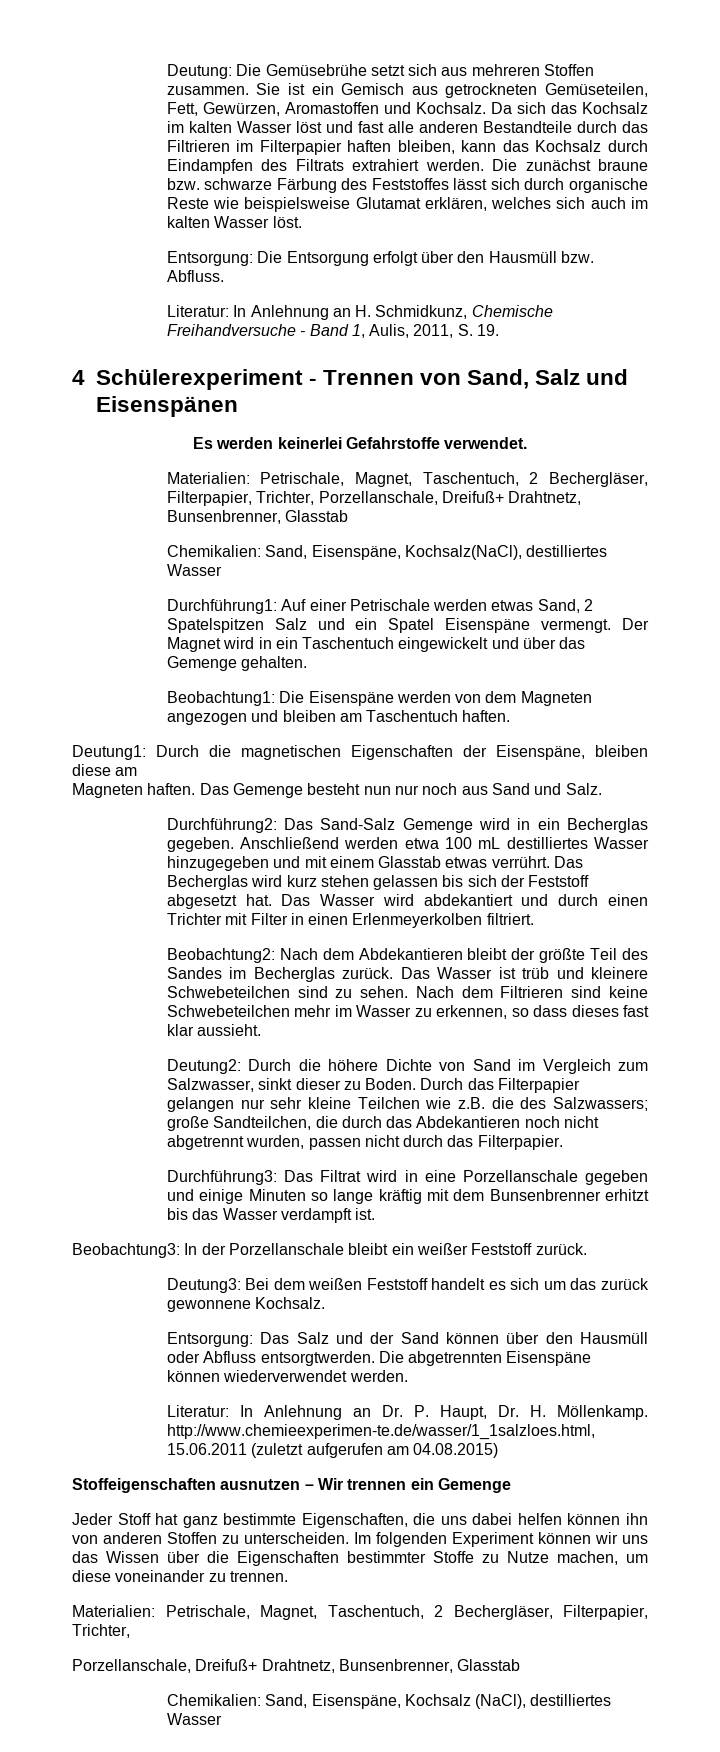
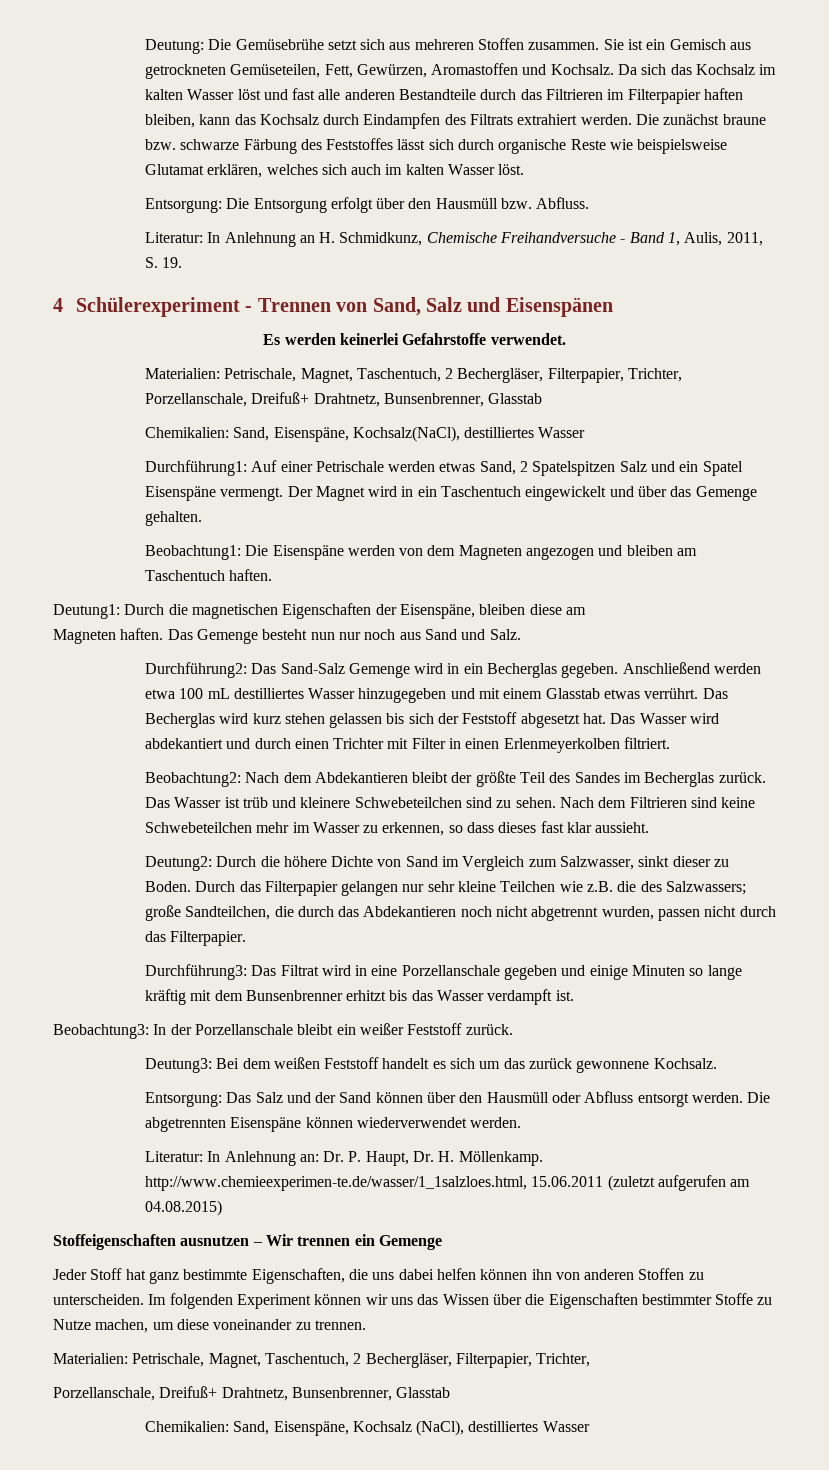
- Entsorgung: Das Salz und der Sand können über den Hausmüll oder Abfluss entsorgtwerden.
+ Entsorgung: Das Salz und der Sand können über den Hausmüll oder Abfluss entsorgt werden.
- Literatur: In Anlehnung an Dr. P. Haupt, Dr. H. Möllenkamp. http://www.chemieexperimen-te.de/wasser/1_1salzloes.html, 15.06.2011 (zuletzt aufgerufen am 04.08.2015)
+ Literatur: In Anlehnung an: Dr. P. Haupt, Dr. H. Möllenkamp. http://www.chemieexperimen-te.de/wasser/1_1salzloes.html, 15.06.2011 (zuletzt aufgerufen am 04.08.2015)

